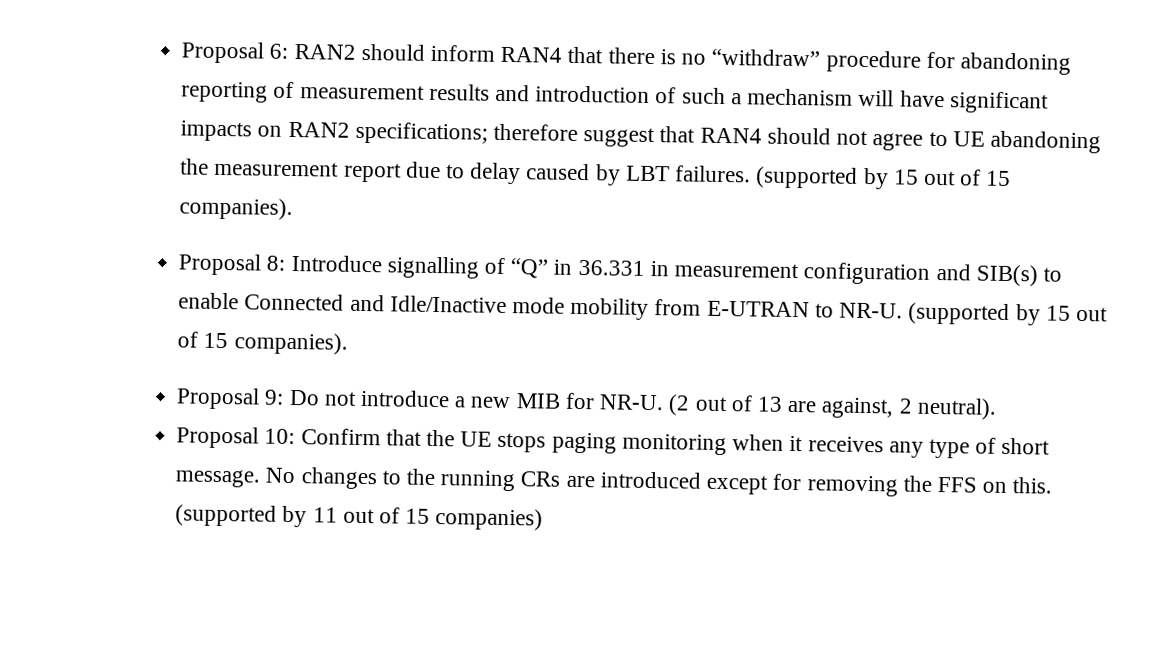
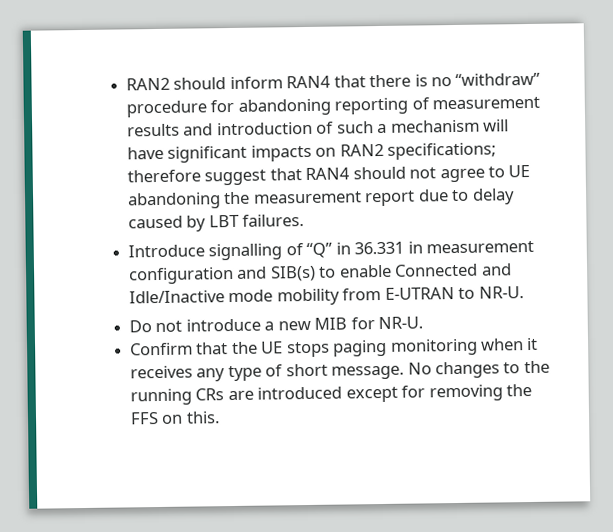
- Proposal 6:
- therefore suggest that RAN4 should not agree to UE abandoning the measurement report due to delay caused by LBT failures. (supported by 15 out of 15 companies).
- Proposal 8: Introduce signalling of “Q” in 36.331 in measurement configuration and SIB(s) to enable Connected and Idle/Inactive mode mobility from E-UTRAN to NR-U. (supported by 15 out of 15 companies).
- Proposal 9: Do not introduce a new MIB for NR-U. (2 out of 13 are against, 2 neutral).
- Proposal 10: Confirm that the UE stops paging monitoring when it receives any type of short message.
+ therefore suggest that RAN4 should not agree to UE abandoning the measurement report due to delay caused by LBT failures.
+ Introduce signalling of “Q” in 36.331 in measurement configuration and SIB(s) to enable Connected and Idle/Inactive mode mobility from E-UTRAN to NR-U.
+ Do not introduce a new MIB for NR-U.
+ Confirm that the UE stops paging monitoring when it receives any type of short message.
- (supported by 11 out of 15 companies)

